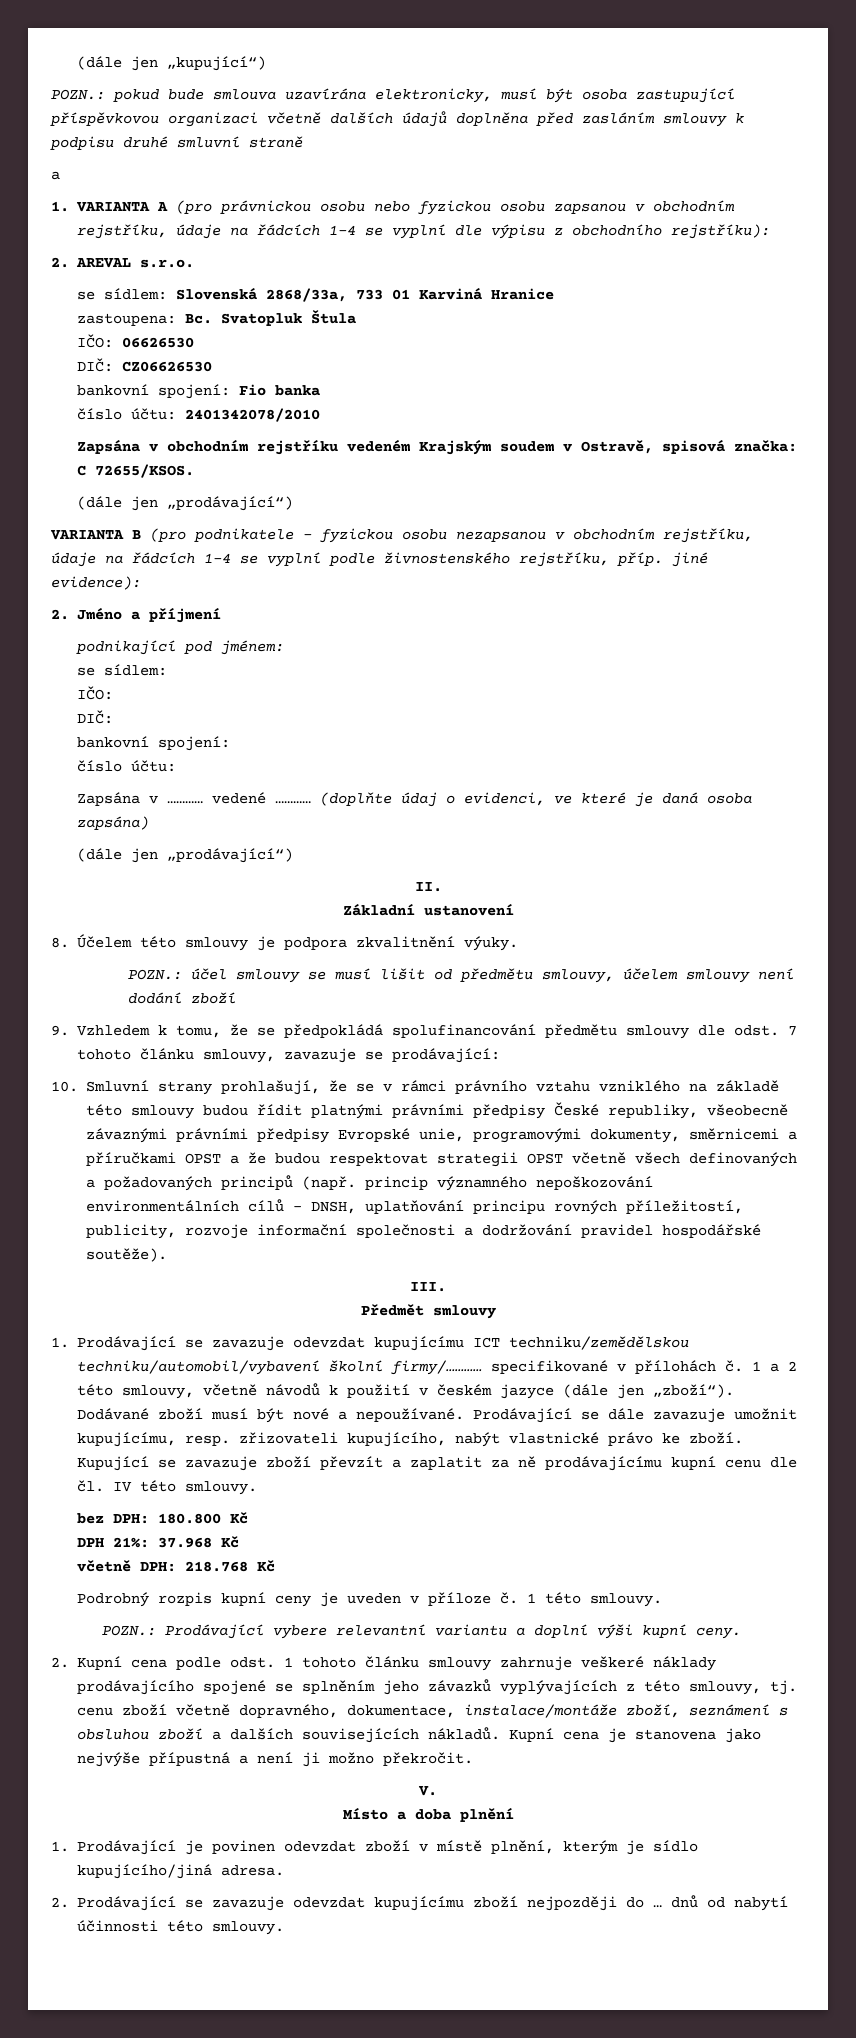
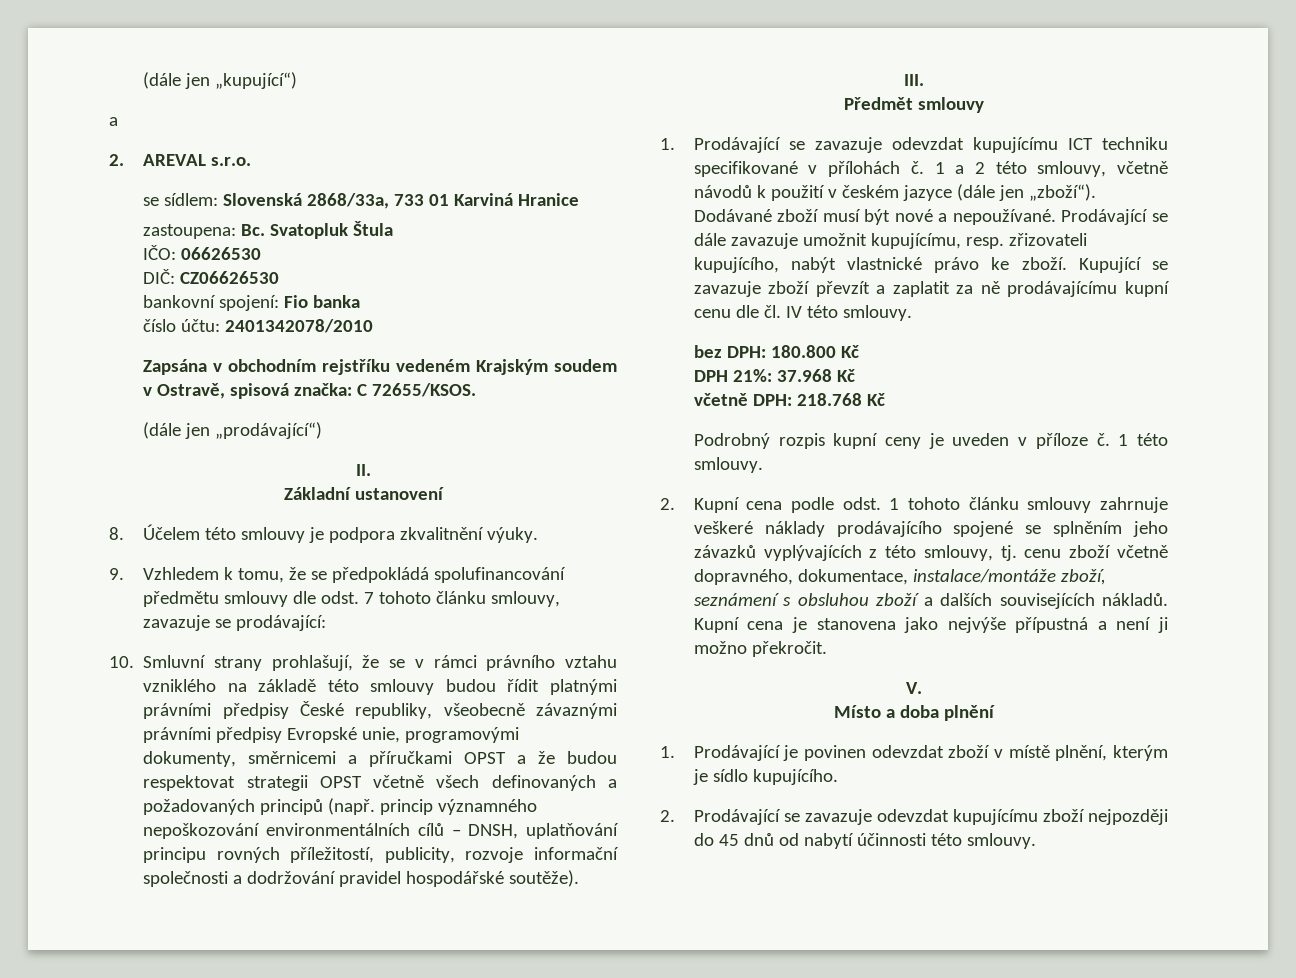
  (dále jen „kupující“)
- POZN.: pokud bude smlouva uzavírána elektronicky, musí být osoba zastupující příspěvkovou organizaci včetně dalších údajů doplněna před zasláním smlouvy k podpisu druhé smluvní straně
  a
- 1. VARIANTA A (pro právnickou osobu nebo fyzickou osobu zapsanou v obchodním rejstříku, údaje na řádcích 1-4 se vyplní dle výpisu z obchodního rejstříku):
- VARIANTA B (pro podnikatele – fyzickou osobu nezapsanou v obchodním rejstříku, údaje na řádcích 1-4 se vyplní podle živnostenského rejstříku, příp. jiné evidence):
- 2. Jméno a příjmení
- podnikající pod jménem:
- se sídlem:
- IČO:
- DIČ:
- bankovní spojení:
- číslo účtu:
- Zapsána v ………… vedené ………… (doplňte údaj o evidenci, ve které je daná osoba zapsána)
- (dále jen „prodávající“)
- POZN.: účel smlouvy se musí lišit od předmětu smlouvy, účelem smlouvy není dodání zboží
- 1. Prodávající se zavazuje odevzdat kupujícímu ICT techniku/zemědělskou techniku/automobil/vybavení školní firmy/………… specifikované v přílohách č.
+ 1. Prodávající se zavazuje odevzdat kupujícímu ICT techniku specifikované v přílohách č.
- POZN.: Prodávající vybere relevantní variantu a doplní výši kupní ceny.
- 1. Prodávající je povinen odevzdat zboží v místě plnění, kterým je sídlo kupujícího/jiná adresa.
+ 1. Prodávající je povinen odevzdat zboží v místě plnění, kterým je sídlo kupujícího.
- 2. Prodávající se zavazuje odevzdat kupujícímu zboží nejpozději do … dnů od nabytí účinnosti této smlouvy.
+ 2. Prodávající se zavazuje odevzdat kupujícímu zboží nejpozději do 45 dnů od nabytí účinnosti této smlouvy.

